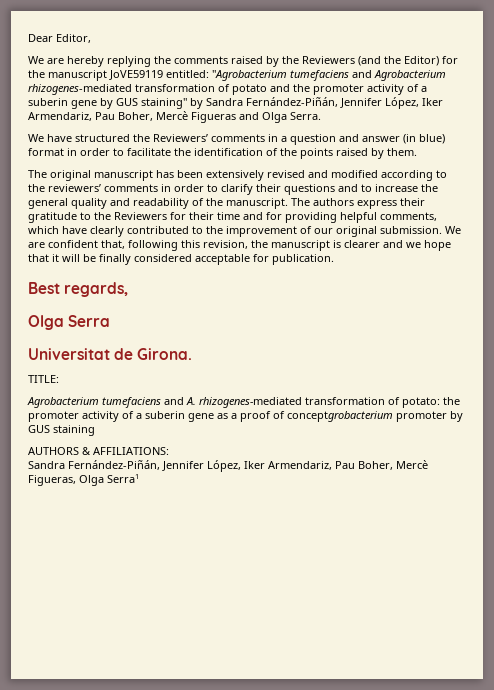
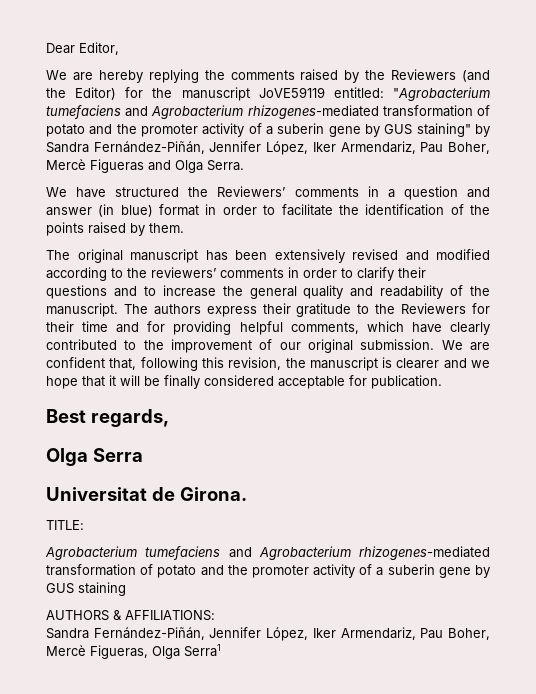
- Agrobacterium tumefaciens and A. rhizogenes-mediated transformation of potato: the promoter activity of a suberin gene as a proof of conceptgrobacterium promoter by GUS staining
+ Agrobacterium tumefaciens and Agrobacterium rhizogenes-mediated transformation of potato and the promoter activity of a suberin gene by GUS staining

